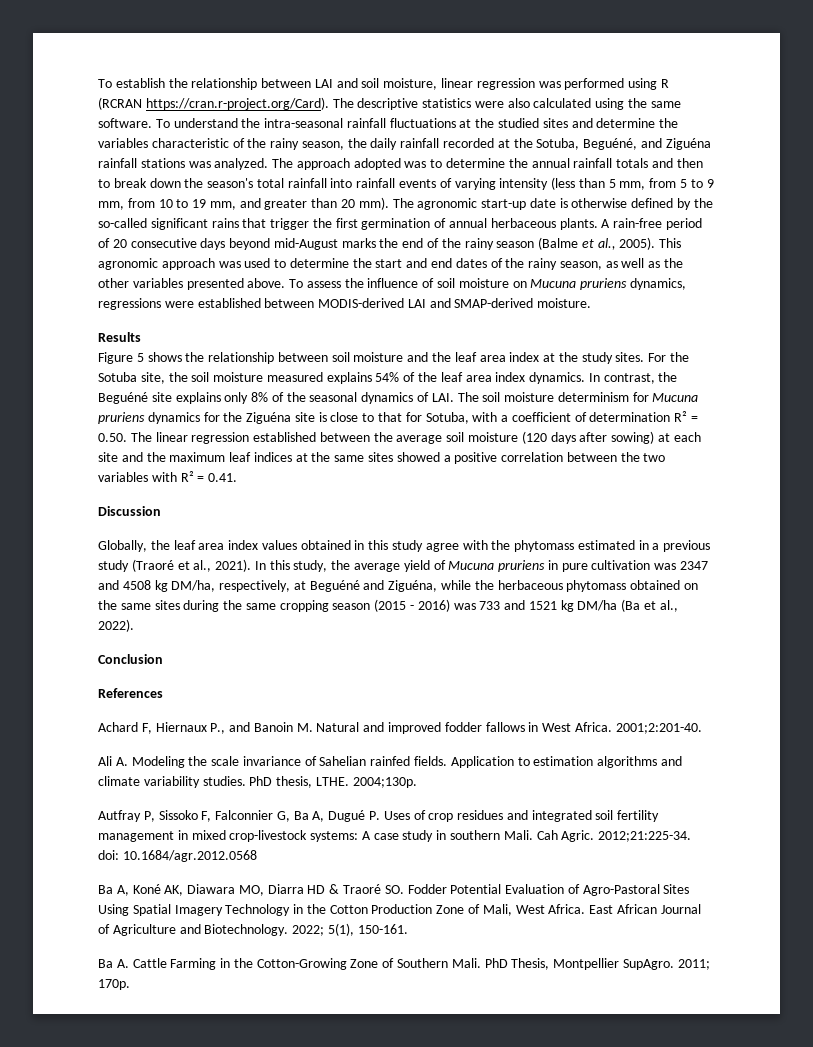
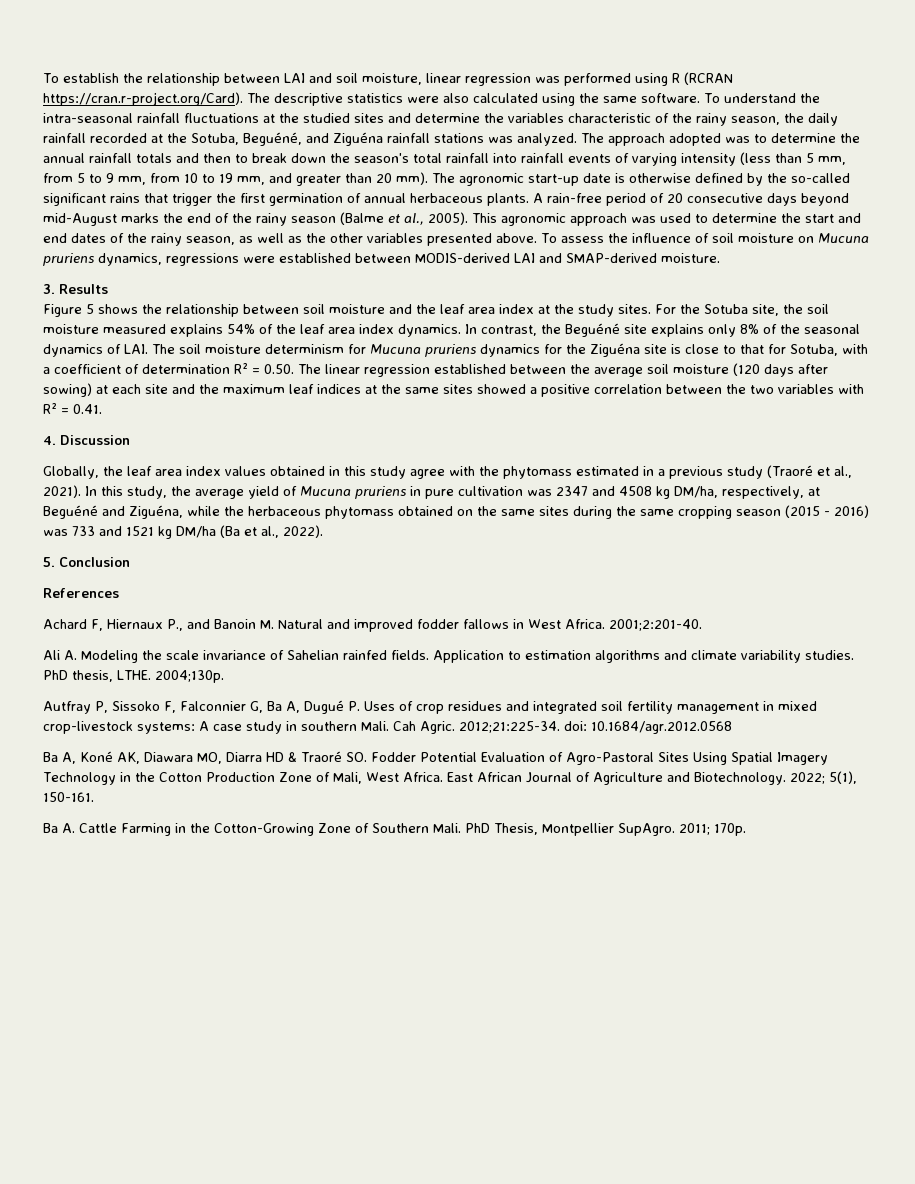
- Results
+ 3. Results
- Discussion
+ 4. Discussion
- Conclusion
+ 5. Conclusion

